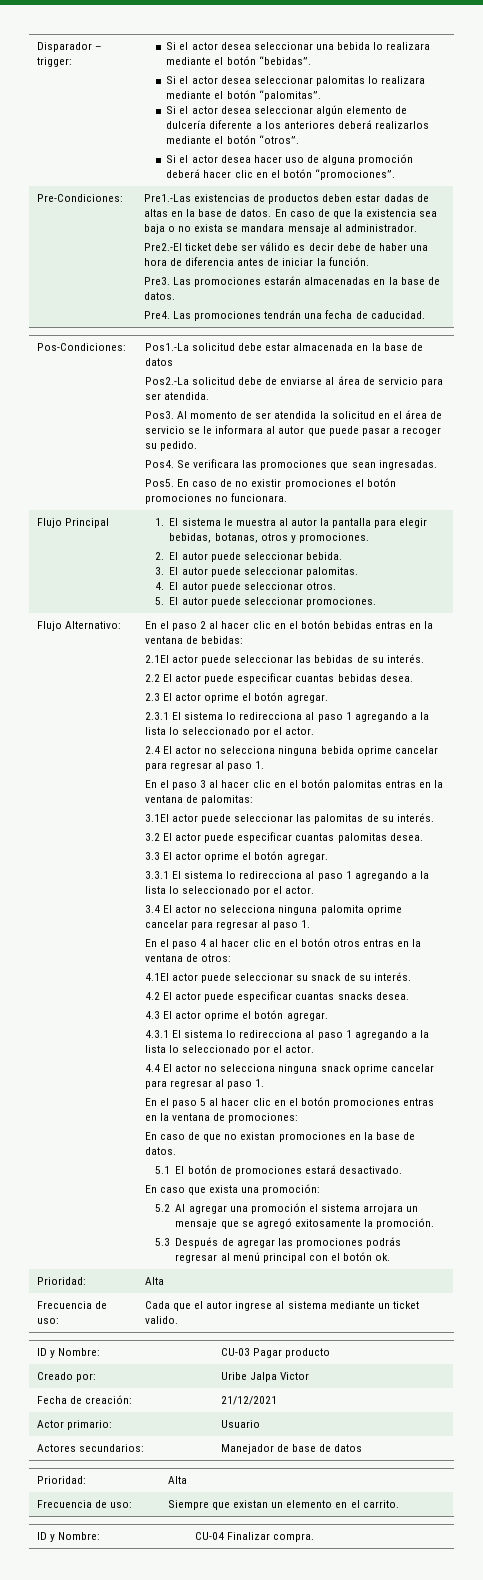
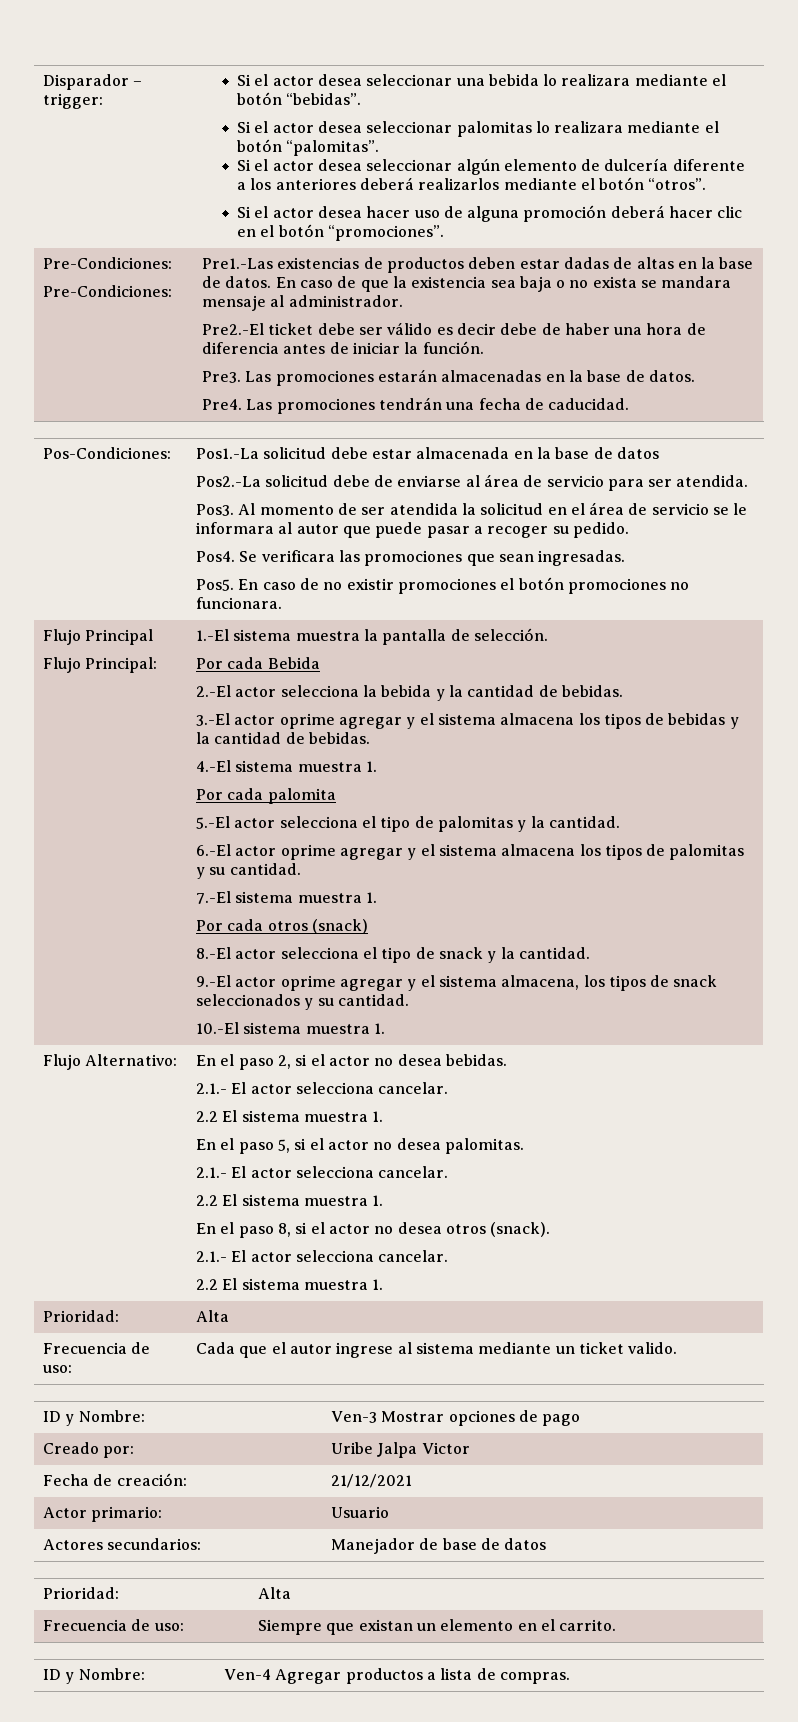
  Si el actor desea hacer uso de alguna promoción deberá hacer clic en el botón “promociones”.
+ Pre-Condiciones:
- 1. El sistema le muestra al autor la pantalla para elegir bebidas, botanas, otros y promociones.
- 2. El autor puede seleccionar bebida.
- 3. El autor puede seleccionar palomitas.
- 4. El autor puede seleccionar otros.
- 5. El autor puede seleccionar promociones.
+ Flujo Principal: | 1.-El sistema muestra la pantalla de selección.
+ Por cada Bebida
+ 2.-El actor selecciona la bebida y la cantidad de bebidas.
+ 3.-El actor oprime agregar y el sistema almacena los tipos de bebidas y la cantidad de bebidas.
+ 4.-El sistema muestra 1.
+ Por cada palomita
+ 5.-El actor selecciona el tipo de palomitas y la cantidad.
+ 6.-El actor oprime agregar y el sistema almacena los tipos de palomitas y su cantidad.
+ 7.-El sistema muestra 1.
+ Por cada otros (snack)
+ 8.-El actor selecciona el tipo de snack y la cantidad.
+ 9.-El actor oprime agregar y el sistema almacena, los tipos de snack seleccionados y su cantidad.
+ 10.-El sistema muestra 1.
- En el paso 2 al hacer clic en el botón bebidas entras en la ventana de bebidas:
- 2.1El actor puede seleccionar las bebidas de su interés.
- 2.2 El actor puede especificar cuantas bebidas desea.
- 2.3 El actor oprime el botón agregar.
- 2.3.1 El sistema lo redirecciona al paso 1 agregando a la lista lo seleccionado por el actor.
- 2.4 El actor no selecciona ninguna bebida oprime cancelar para regresar al paso 1.
- En el paso 3 al hacer clic en el botón palomitas entras en la ventana de palomitas:
- 3.1El actor puede seleccionar las palomitas de su interés.
- 3.2 El actor puede especificar cuantas palomitas desea.
- 3.3 El actor oprime el botón agregar.
- 3.3.1 El sistema lo redirecciona al paso 1 agregando a la lista lo seleccionado por el actor.
- 3.4 El actor no selecciona ninguna palomita oprime cancelar para regresar al paso 1.
- En el paso 4 al hacer clic en el botón otros entras en la ventana de otros:
- 4.1El actor puede seleccionar su snack de su interés.
- 4.2 El actor puede especificar cuantas snacks desea.
- 4.3 El actor oprime el botón agregar.
- 4.3.1 El sistema lo redirecciona al paso 1 agregando a la lista lo seleccionado por el actor.
- 4.4 El actor no selecciona ninguna snack oprime cancelar para regresar al paso 1.
- En el paso 5 al hacer clic en el botón promociones entras en la ventana de promociones:
- En caso de que no existan promociones en la base de datos.
- 5.1 El botón de promociones estará desactivado.
- En caso que exista una promoción:
- 5.2 Al agregar una promoción el sistema arrojara un mensaje que se agregó exitosamente la promoción.
- 5.3 Después de agregar las promociones podrás regresar al menú principal con el botón ok.
+ En el paso 2, si el actor no desea bebidas.
+ 2.1.- El actor selecciona cancelar.
+ 2.2 El sistema muestra 1.
+ En el paso 5, si el actor no desea palomitas.
+ 2.1.- El actor selecciona cancelar.
+ 2.2 El sistema muestra 1.
+ En el paso 8, si el actor no desea otros (snack).
+ 2.1.- El actor selecciona cancelar.
+ 2.2 El sistema muestra 1.
- ID y Nombre: | CU-03 Pagar producto
+ ID y Nombre: | Ven-3 Mostrar opciones de pago
- ID y Nombre: | CU-04 Finalizar compra.
+ ID y Nombre: | Ven-4 Agregar productos a lista de compras.

